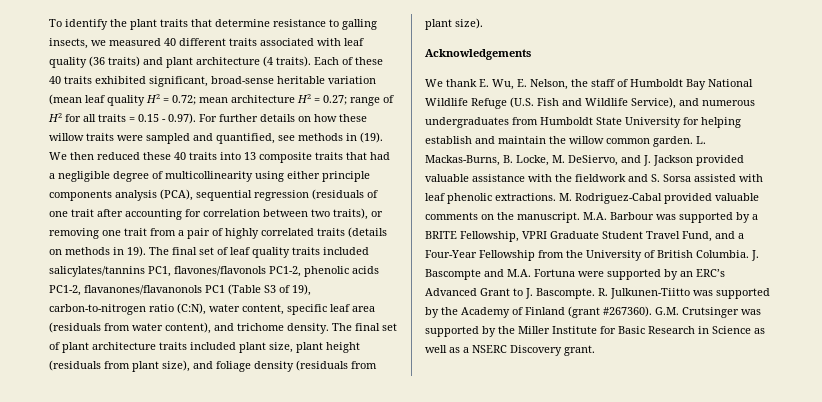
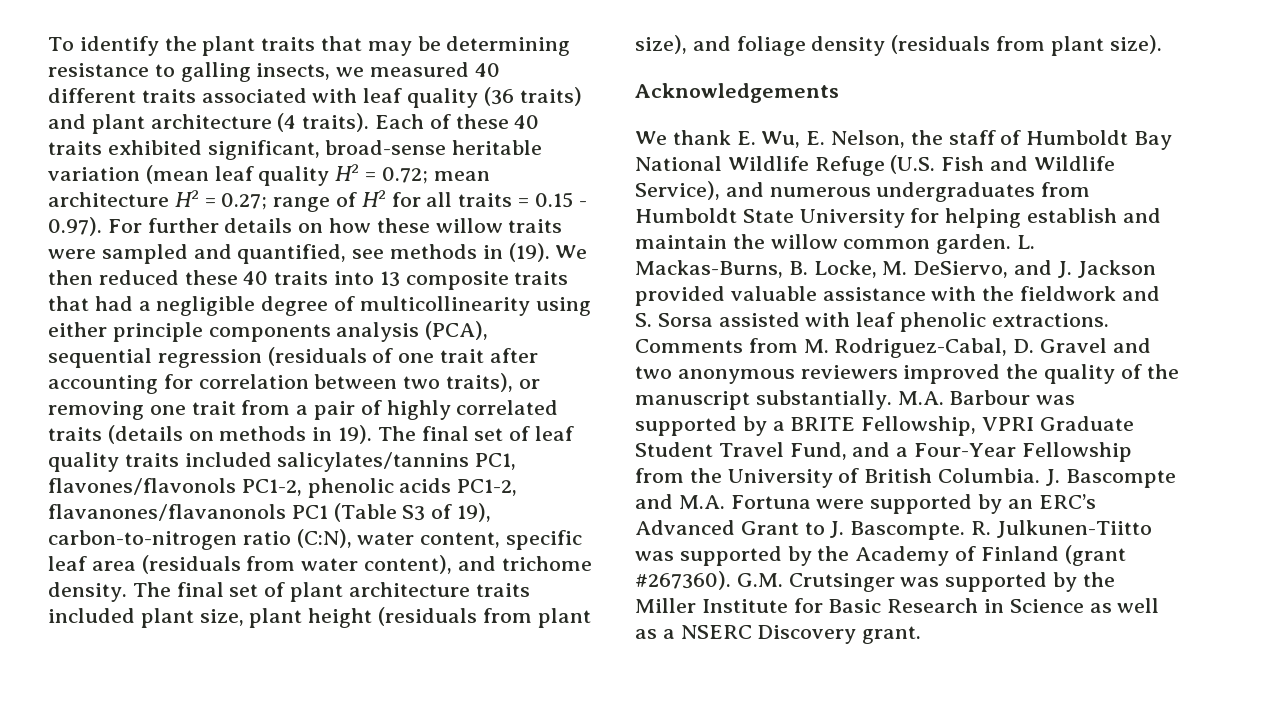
- To identify the plant traits that determine resistance to galling insects, we measured 40 different traits associated with leaf quality (36 traits) and plant architecture (4 traits).
+ To identify the plant traits that may be determining resistance to galling insects, we measured 40 different traits associated with leaf quality (36 traits) and plant architecture (4 traits).
- M. Rodriguez-Cabal provided valuable comments on the manuscript.
+ Comments from M. Rodriguez-Cabal, D. Gravel and two anonymous reviewers improved the quality of the manuscript substantially.

